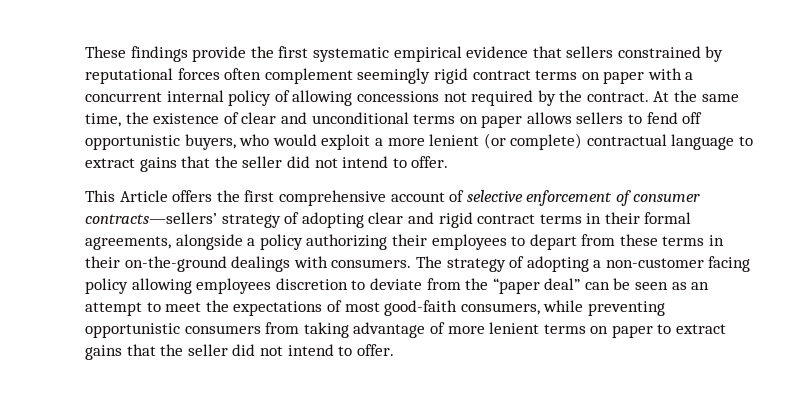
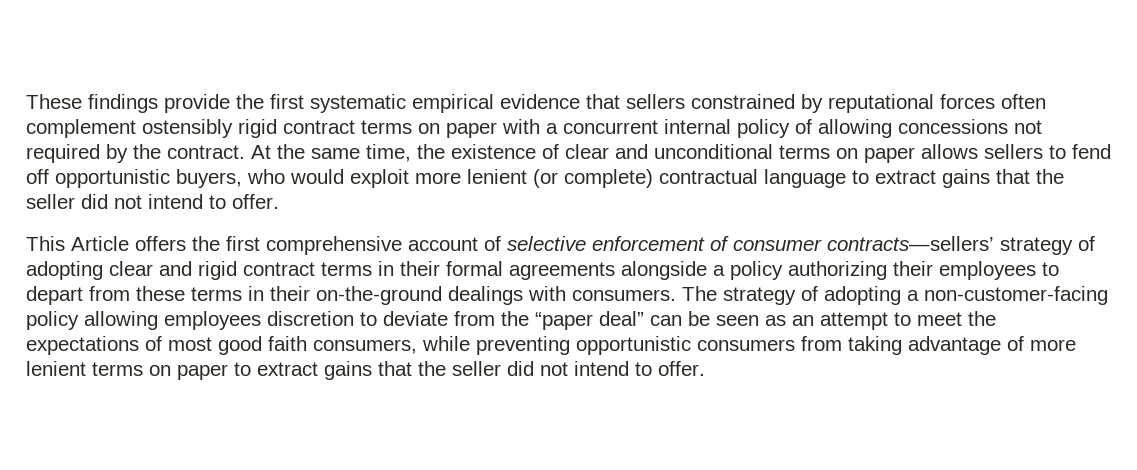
- These findings provide the first systematic empirical evidence that sellers constrained by reputational forces often complement seemingly rigid contract terms on paper with a concurrent internal policy of allowing concessions not required by the contract.
+ These findings provide the first systematic empirical evidence that sellers constrained by reputational forces often complement ostensibly rigid contract terms on paper with a concurrent internal policy of allowing concessions not required by the contract.
- At the same time, the existence of clear and unconditional terms on paper allows sellers to fend off opportunistic buyers, who would exploit a more lenient (or complete) contractual language to extract gains that the seller did not intend to offer.
+ At the same time, the existence of clear and unconditional terms on paper allows sellers to fend off opportunistic buyers, who would exploit more lenient (or complete) contractual language to extract gains that the seller did not intend to offer.
- This Article offers the first comprehensive account of selective enforcement of consumer contracts—sellers’ strategy of adopting clear and rigid contract terms in their formal agreements, alongside a policy authorizing their employees to depart from these terms in their on-the-ground dealings with consumers.
+ This Article offers the first comprehensive account of selective enforcement of consumer contracts—sellers’ strategy of adopting clear and rigid contract terms in their formal agreements alongside a policy authorizing their employees to depart from these terms in their on-the-ground dealings with consumers.
- The strategy of adopting a non-customer facing policy allowing employees discretion to deviate from the “paper deal” can be seen as an attempt to meet the expectations of most good-faith consumers, while preventing opportunistic consumers from taking advantage of more lenient terms on paper to extract gains that the seller did not intend to offer.
+ The strategy of adopting a non-customer-facing policy allowing employees discretion to deviate from the “paper deal” can be seen as an attempt to meet the expectations of most good faith consumers, while preventing opportunistic consumers from taking advantage of more lenient terms on paper to extract gains that the seller did not intend to offer.

